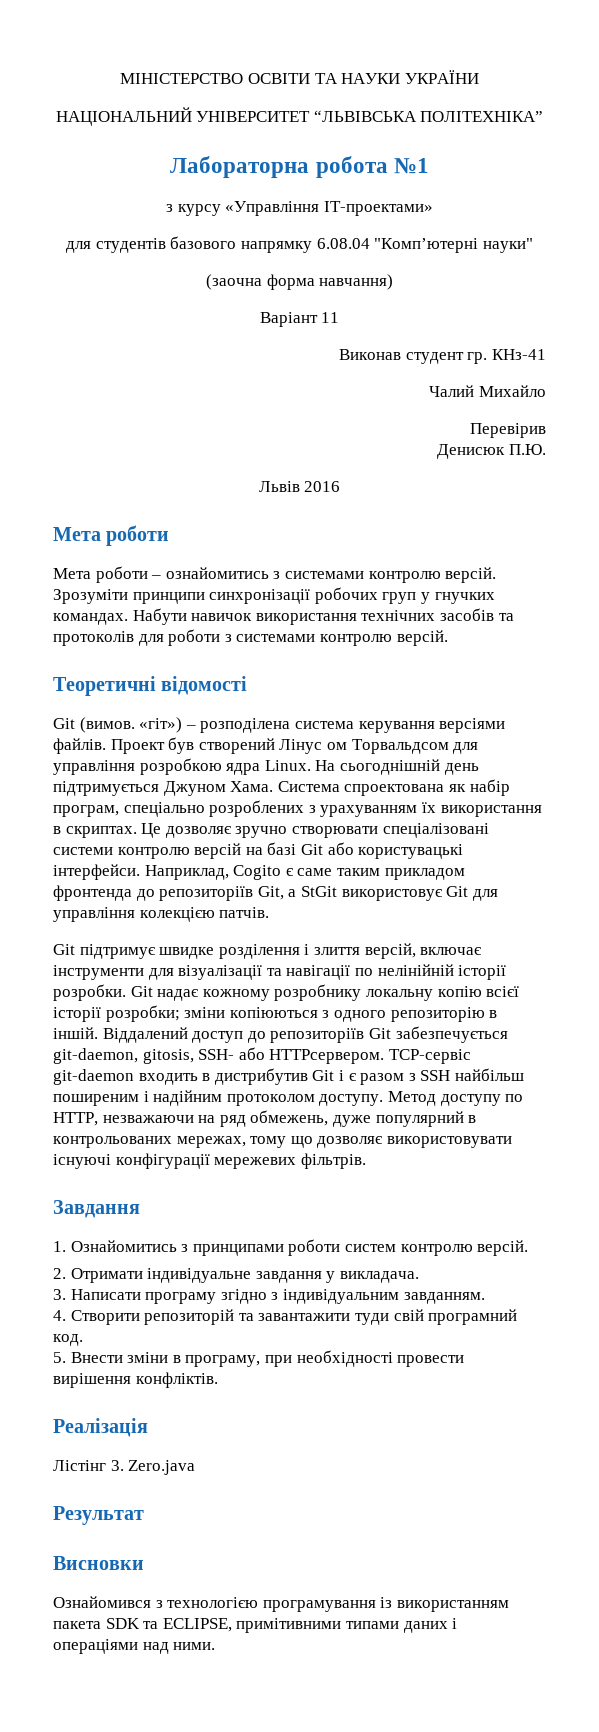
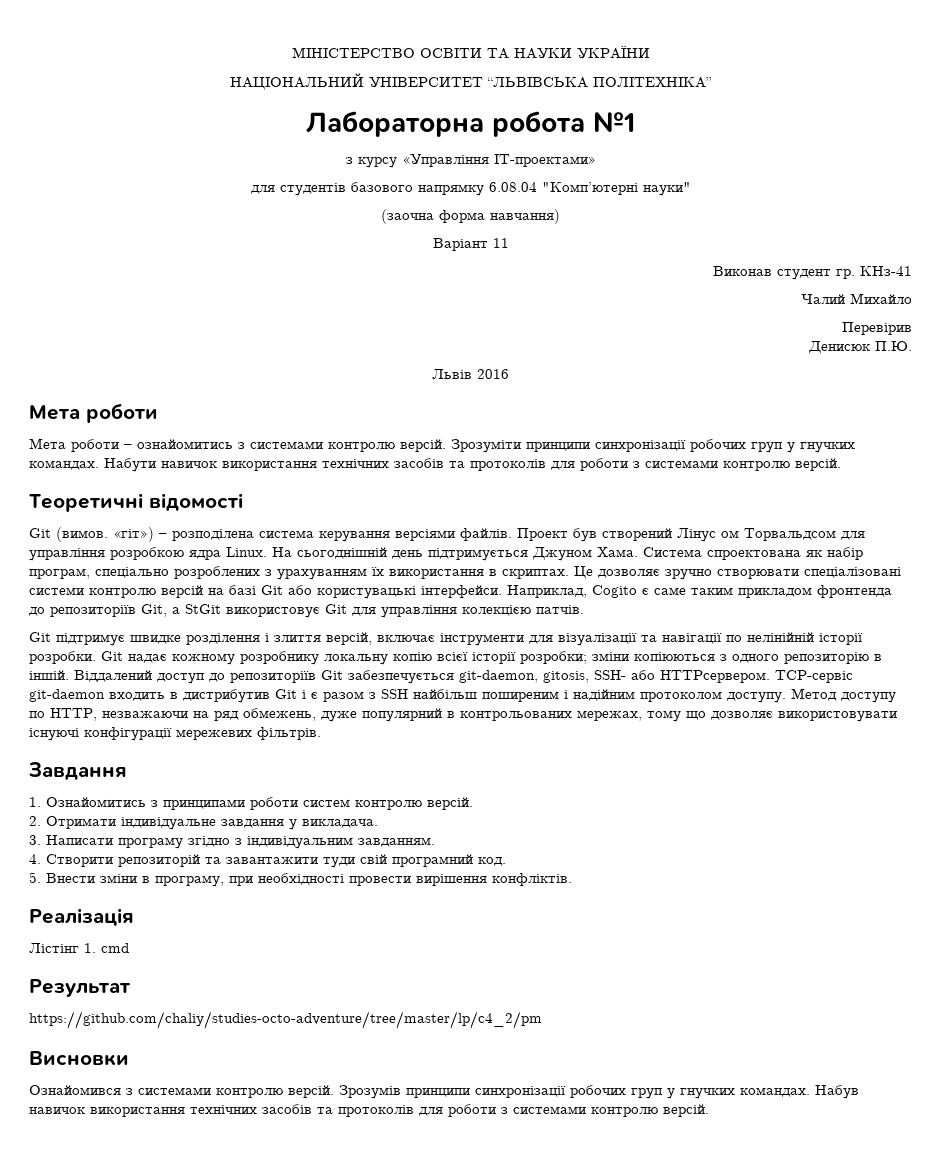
- Лістінг 3. Zero.java
+ Лістінг 1. cmd
+ https://github.com/chaliy/studies-octo-adventure/tree/master/lp/c4_2/pm
- Ознайомився з технологією програмування із використанням пакета SDK та ECLIPSE, примітивними типами даних і операціями над ними.
+ Ознайомився з системами контролю версій. Зрозумів принципи синхронізації робочих груп у гнучких командах. Набув навичок використання технічних засобів та протоколів для роботи з системами контролю версій.

